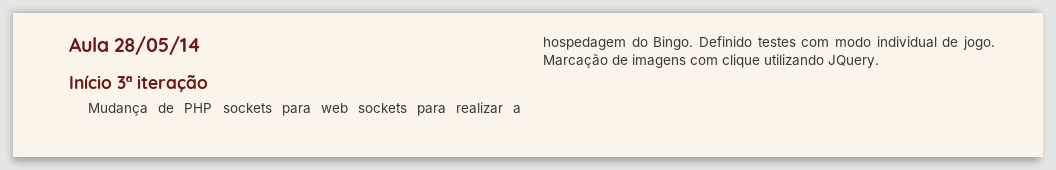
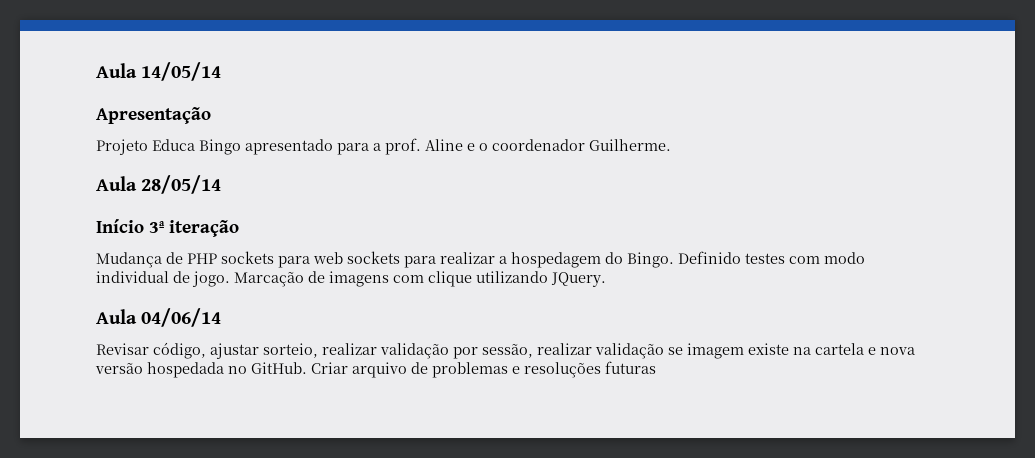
+ Aula 14/05/14
+ Apresentação
+ Projeto Educa Bingo apresentado para a prof. Aline e o coordenador Guilherme.
+ Aula 04/06/14
+ Revisar código, ajustar sorteio, realizar validação por sessão, realizar validação se imagem existe na cartela e nova versão hospedada no GitHub. Criar arquivo de problemas e resoluções futuras

